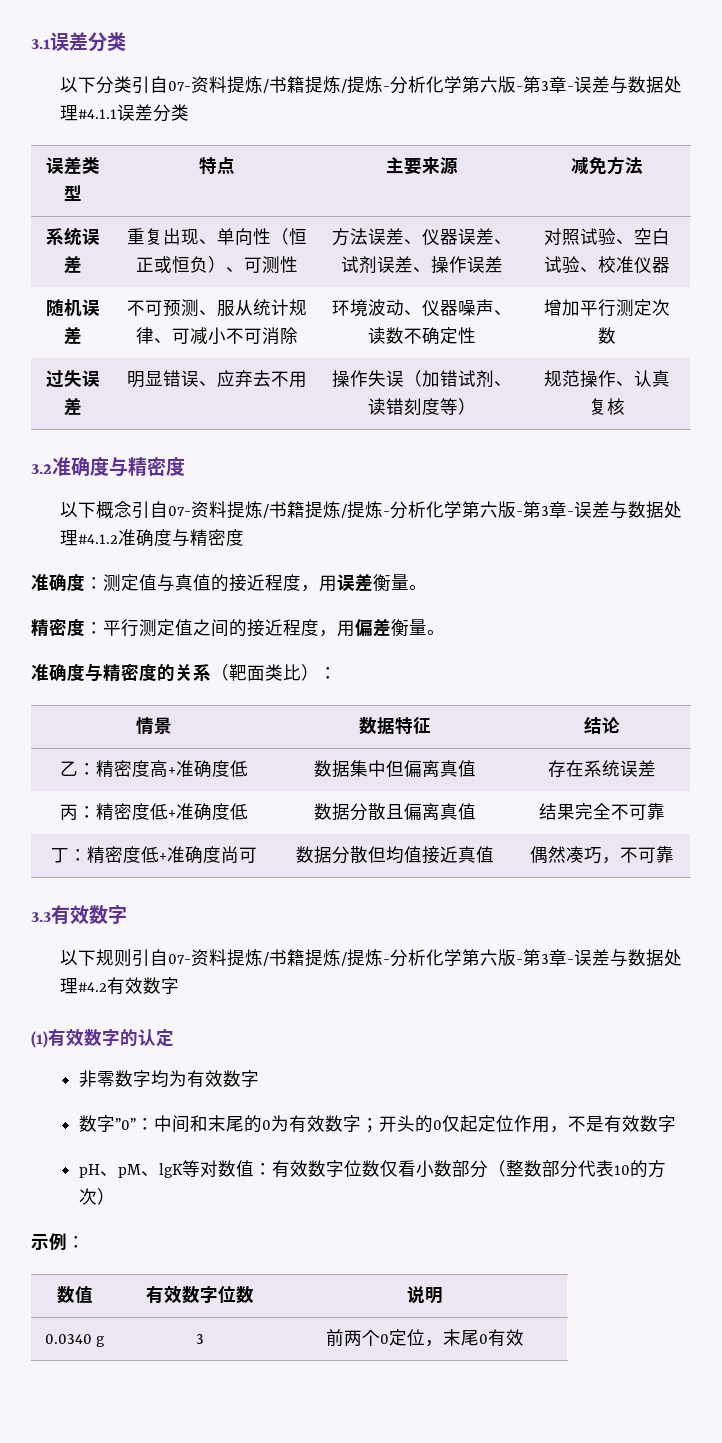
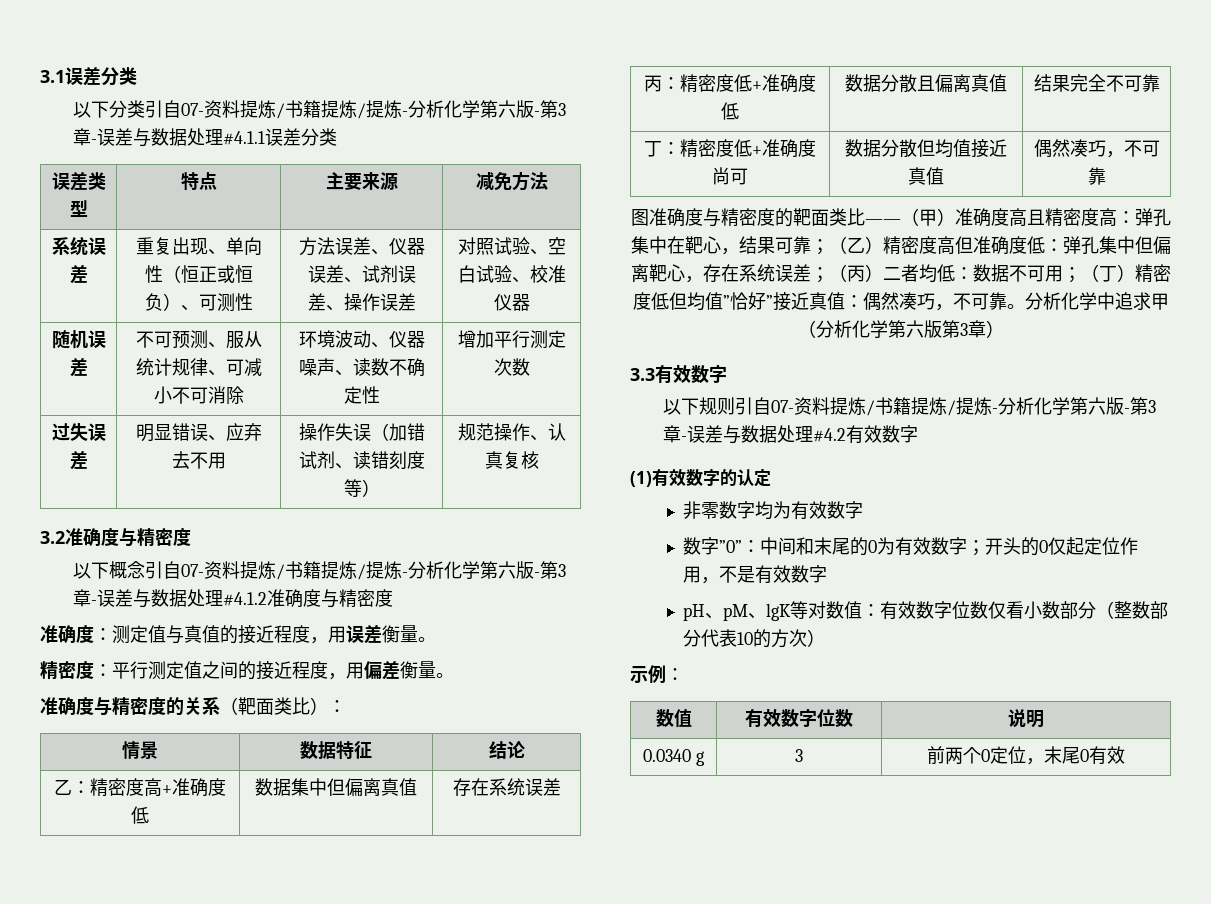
+ 图准确度与精密度的靶面类比——（甲）准确度高且精密度高：弹孔集中在靶心，结果可靠；（乙）精密度高但准确度低：弹孔集中但偏离靶心，存在系统误差；（丙）二者均低：数据不可用；（丁）精密度低但均值”恰好”接近真值：偶然凑巧，不可靠。分析化学中追求甲（分析化学第六版第3章）

